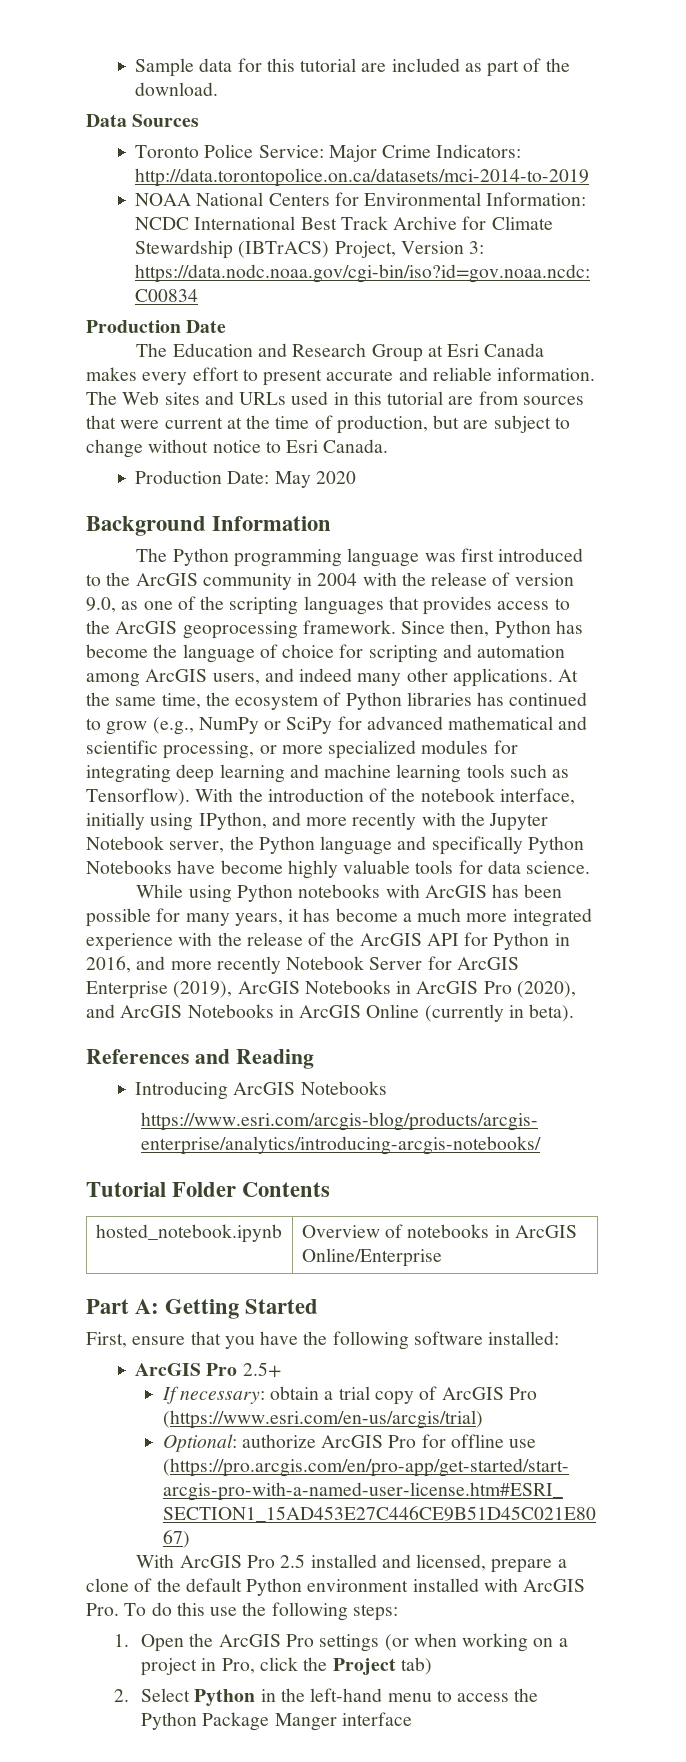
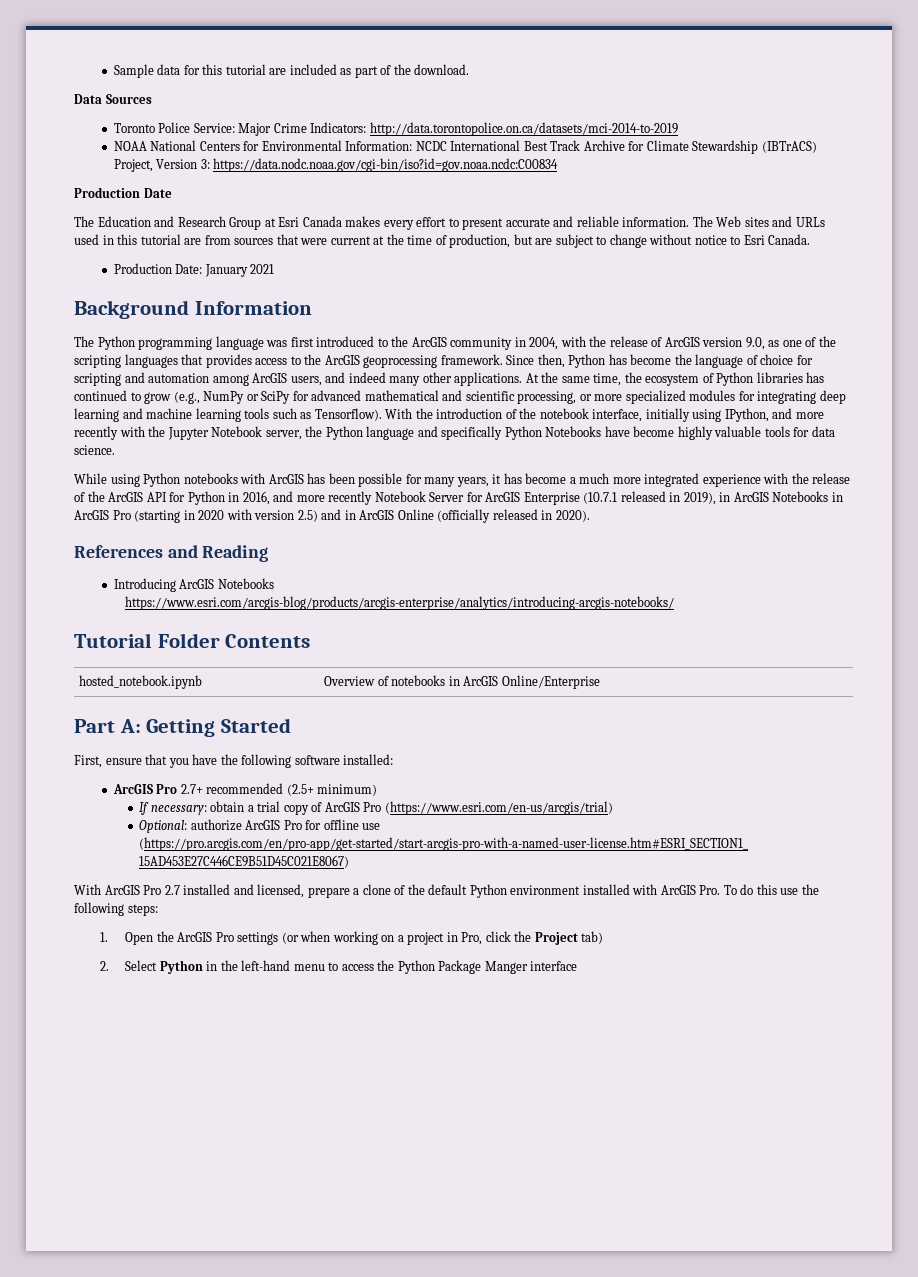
- Production Date: May 2020
+ Production Date: January 2021
- The Python programming language was first introduced to the ArcGIS community in 2004 with the release of version 9.0, as one of the scripting languages that provides access to the ArcGIS geoprocessing framework.
+ The Python programming language was first introduced to the ArcGIS community in 2004, with the release of ArcGIS version 9.0, as one of the scripting languages that provides access to the ArcGIS geoprocessing framework.
- While using Python notebooks with ArcGIS has been possible for many years, it has become a much more integrated experience with the release of the ArcGIS API for Python in 2016, and more recently Notebook Server for ArcGIS Enterprise (2019), ArcGIS Notebooks in ArcGIS Pro (2020), and ArcGIS Notebooks in ArcGIS Online (currently in beta).
+ While using Python notebooks with ArcGIS has been possible for many years, it has become a much more integrated experience with the release of the ArcGIS API for Python in 2016, and more recently Notebook Server for ArcGIS Enterprise (10.7.1 released in 2019), in ArcGIS Notebooks in ArcGIS Pro (starting in 2020 with version 2.5) and in ArcGIS Online (officially released in 2020).
- ArcGIS Pro 2.5+
+ ArcGIS Pro 2.7+ recommended (2.5+ minimum)
- With ArcGIS Pro 2.5 installed and licensed, prepare a clone of the default Python environment installed with ArcGIS Pro. To do this use the following steps:
+ With ArcGIS Pro 2.7 installed and licensed, prepare a clone of the default Python environment installed with ArcGIS Pro. To do this use the following steps:

